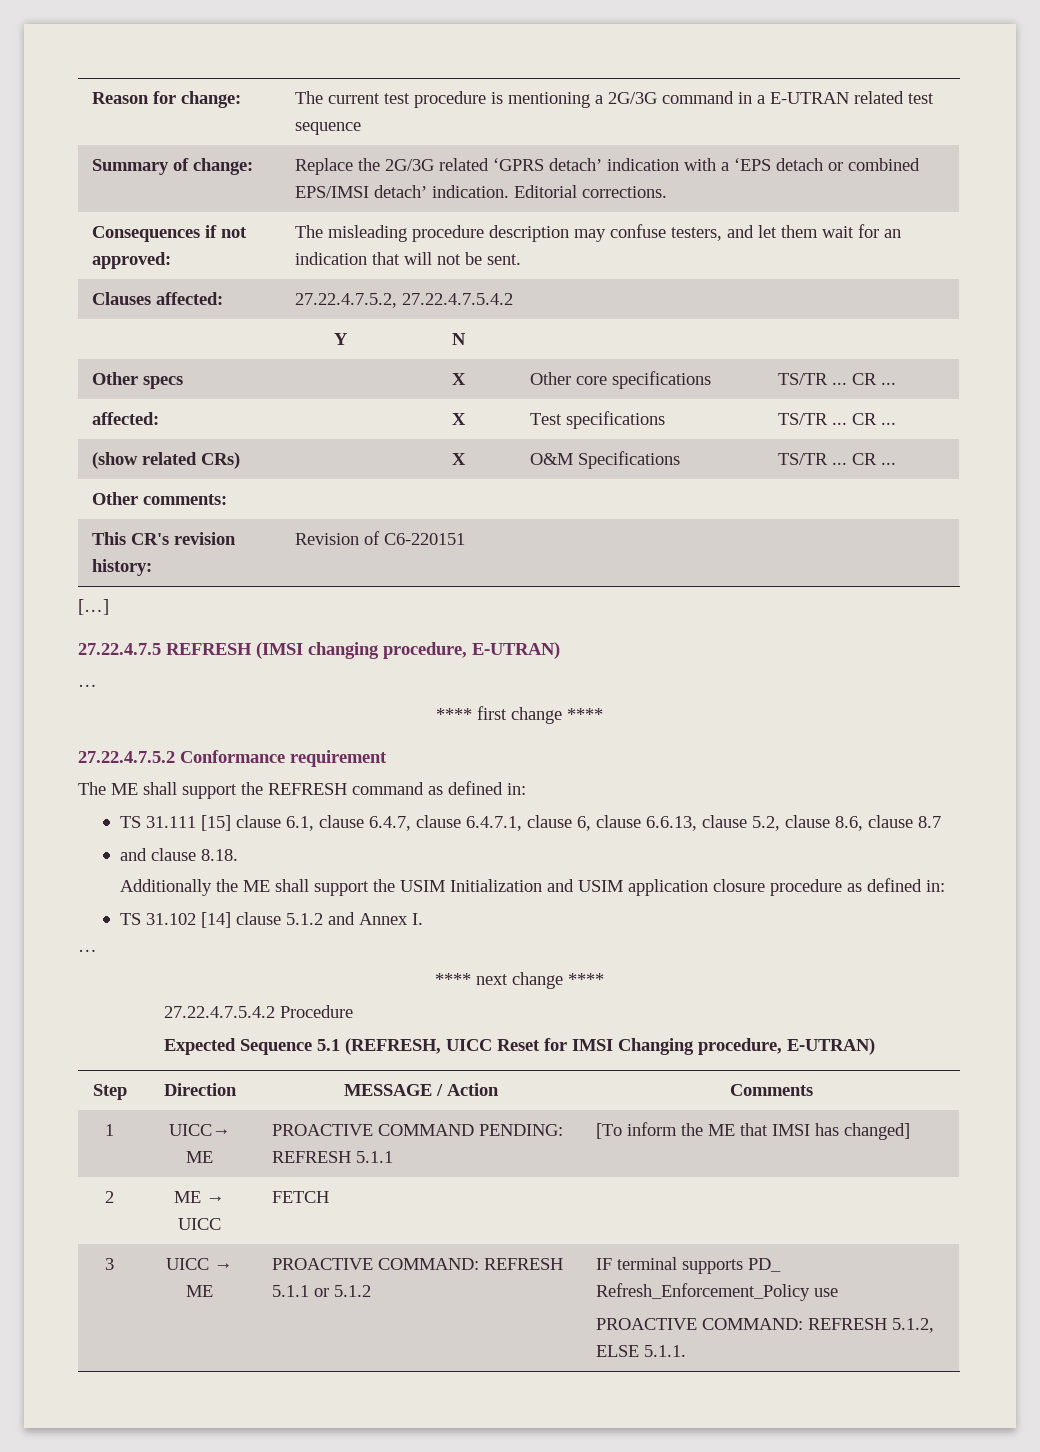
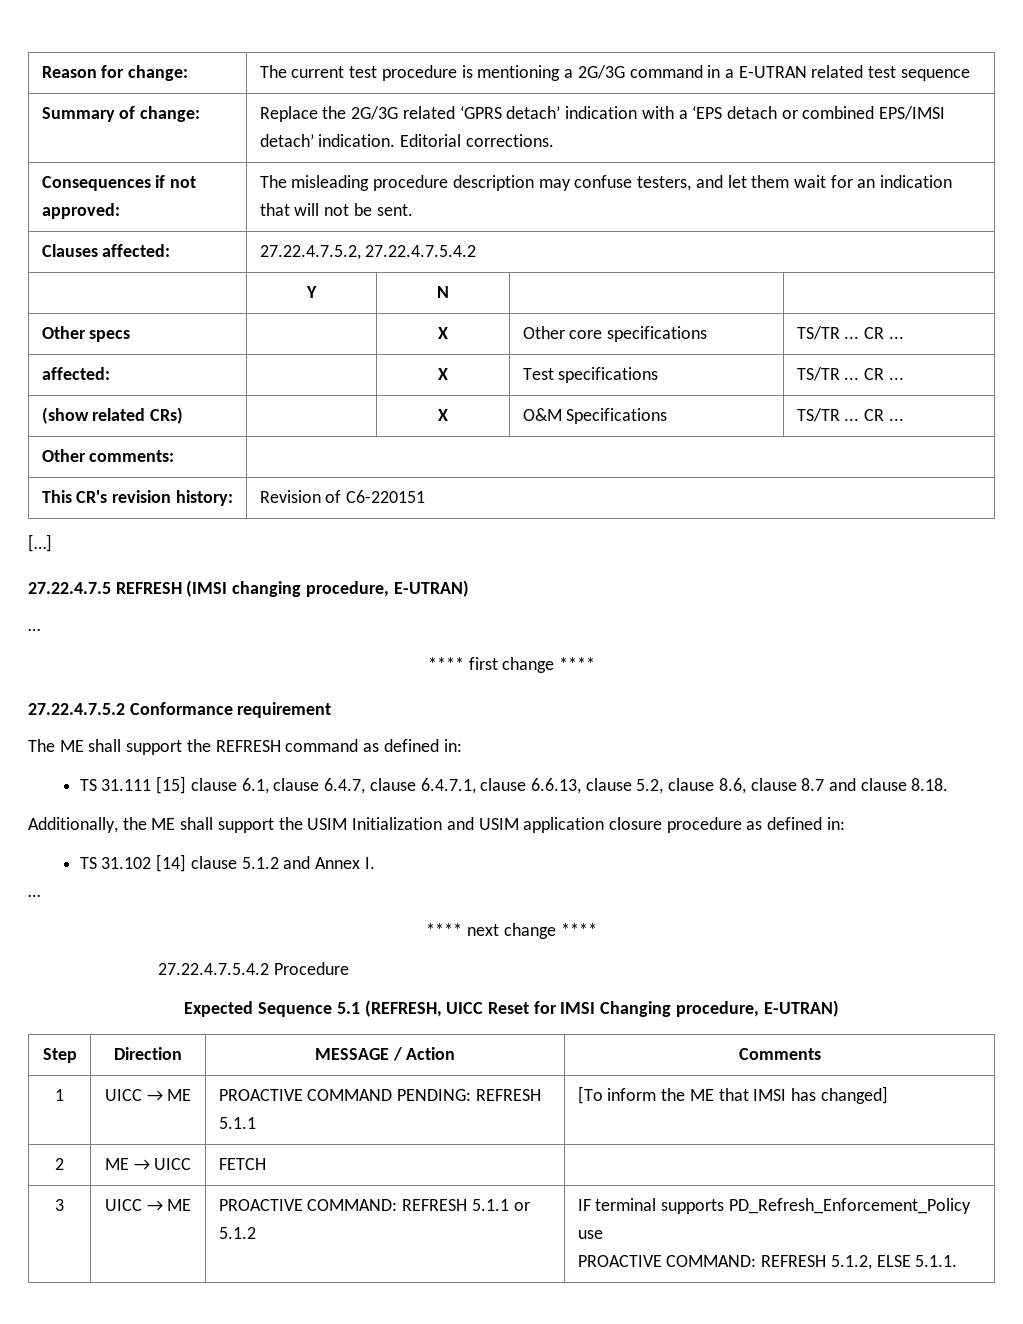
- TS 31.111 [15] clause 6.1, clause 6.4.7, clause 6.4.7.1, clause 6, clause 6.6.13, clause 5.2, clause 8.6, clause 8.7
- and clause 8.18.
+ TS 31.111 [15] clause 6.1, clause 6.4.7, clause 6.4.7.1, clause 6.6.13, clause 5.2, clause 8.6, clause 8.7 and clause 8.18.
- Additionally the ME shall support the USIM Initialization and USIM application closure procedure as defined in:
+ Additionally, the ME shall support the USIM Initialization and USIM application closure procedure as defined in:
- 1 | UICC→ ME | PROACTIVE COMMAND PENDING: REFRESH 5.1.1 | [To inform the ME that IMSI has changed]
+ 1 | UICC → ME | PROACTIVE COMMAND PENDING: REFRESH 5.1.1 | [To inform the ME that IMSI has changed]
- 3 | UICC → ME | PROACTIVE COMMAND: REFRESH 5.1.1 or 5.1.2 | IF terminal supports PD_ Refresh_Enforcement_Policy use
+ 3 | UICC → ME | PROACTIVE COMMAND: REFRESH 5.1.1 or 5.1.2 | IF terminal supports PD_Refresh_Enforcement_Policy use

